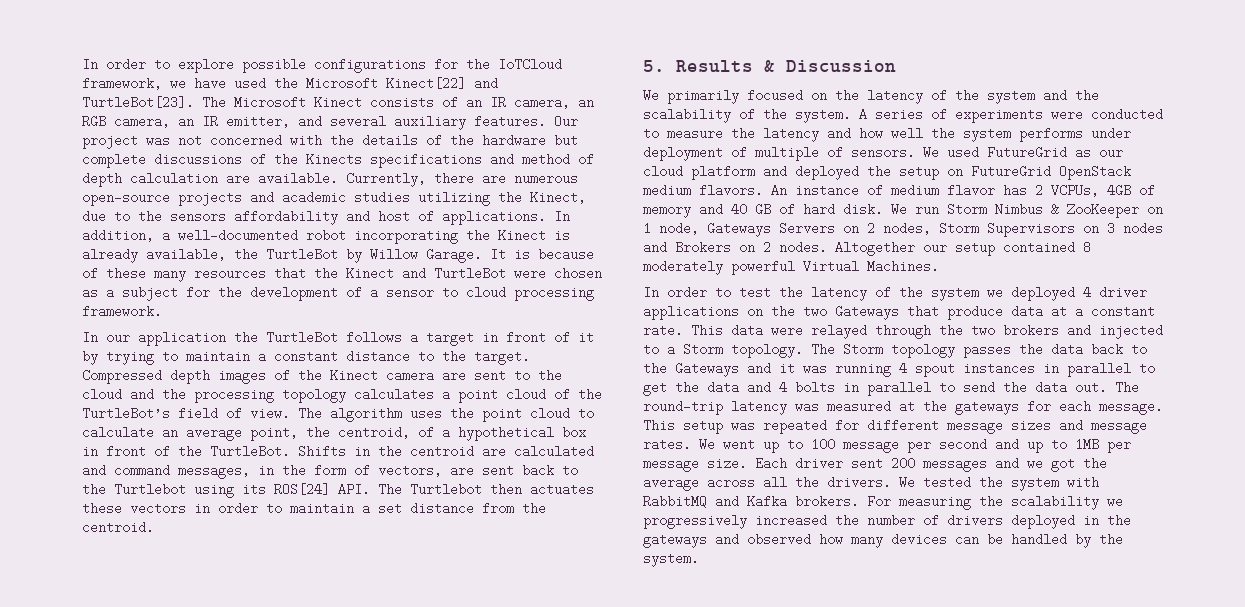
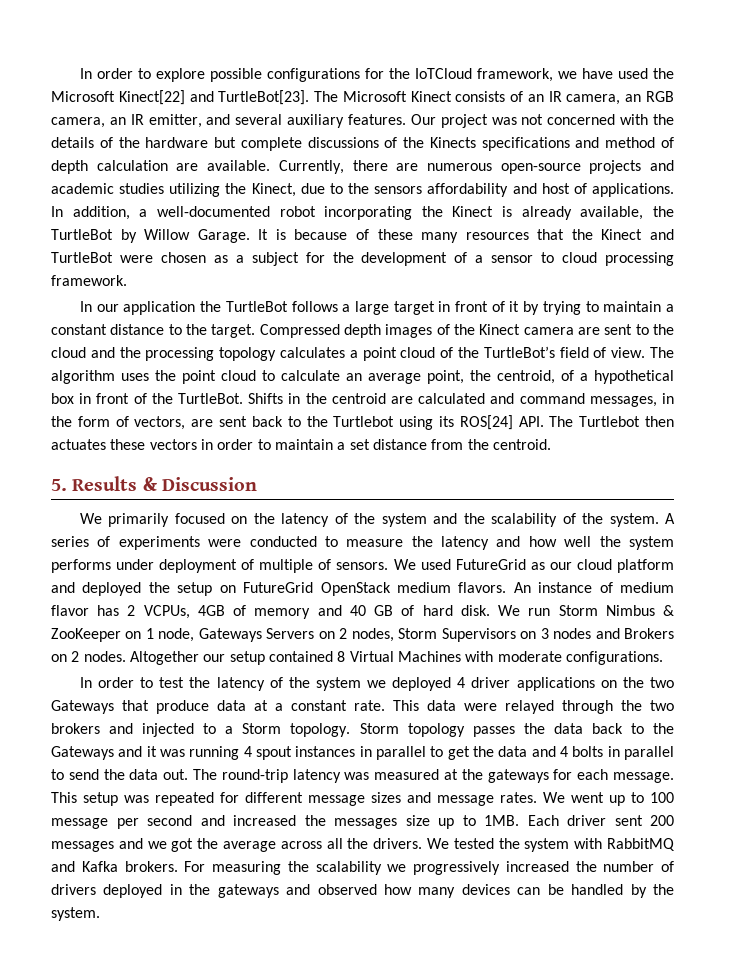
- In our application the TurtleBot follows a target in front of it by trying to maintain a constant distance to the target.
+ In our application the TurtleBot follows a large target in front of it by trying to maintain a constant distance to the target.
- Altogether our setup contained 8 moderately powerful Virtual Machines.
+ Altogether our setup contained 8 Virtual Machines with moderate configurations.
- The Storm topology passes the data back to the Gateways and it was running 4 spout instances in parallel to get the data and 4 bolts in parallel to send the data out.
+ Storm topology passes the data back to the Gateways and it was running 4 spout instances in parallel to get the data and 4 bolts in parallel to send the data out.
- We went up to 100 message per second and up to 1MB per message size.
+ We went up to 100 message per second and increased the messages size up to 1MB.

